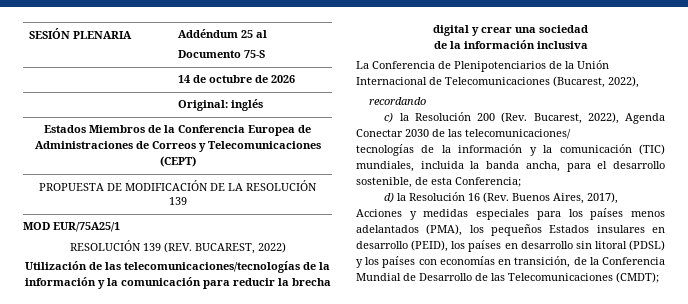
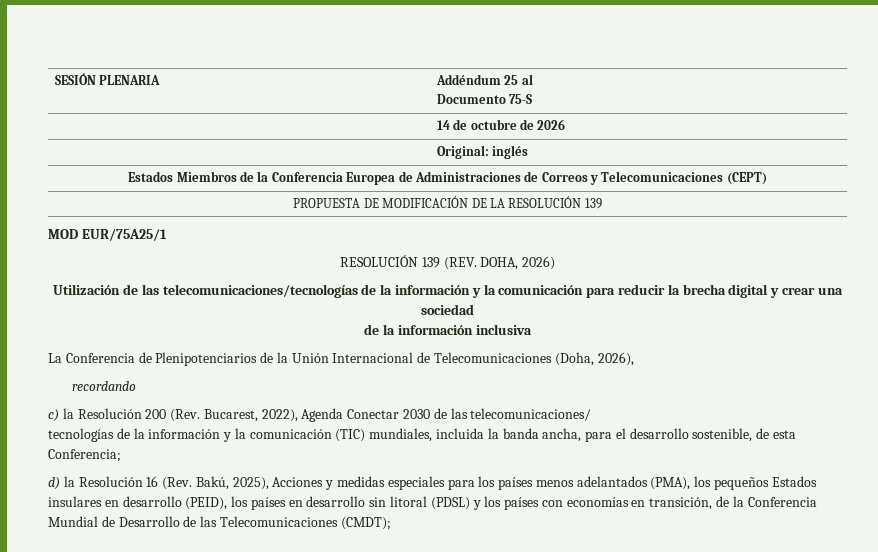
- RESOLUCIÓN 139 (REV. BUCAREST, 2022)
+ RESOLUCIÓN 139 (REV. DOHA, 2026)
- La Conferencia de Plenipotenciarios de la Unión Internacional de Telecomunicaciones (Bucarest, 2022),
+ La Conferencia de Plenipotenciarios de la Unión Internacional de Telecomunicaciones (Doha, 2026),
- d) la Resolución 16 (Rev. Buenos Aires, 2017), Acciones y medidas especiales para los países menos adelantados (PMA), los pequeños Estados insulares en desarrollo (PEID), los países en desarrollo sin litoral (PDSL) y los países con economías en transición, de la Conferencia Mundial de Desarrollo de las Telecomunicaciones (CMDT);
+ d) la Resolución 16 (Rev. Bakú, 2025), Acciones y medidas especiales para los países menos adelantados (PMA), los pequeños Estados insulares en desarrollo (PEID), los países en desarrollo sin litoral (PDSL) y los países con economías en transición, de la Conferencia Mundial de Desarrollo de las Telecomunicaciones (CMDT);

